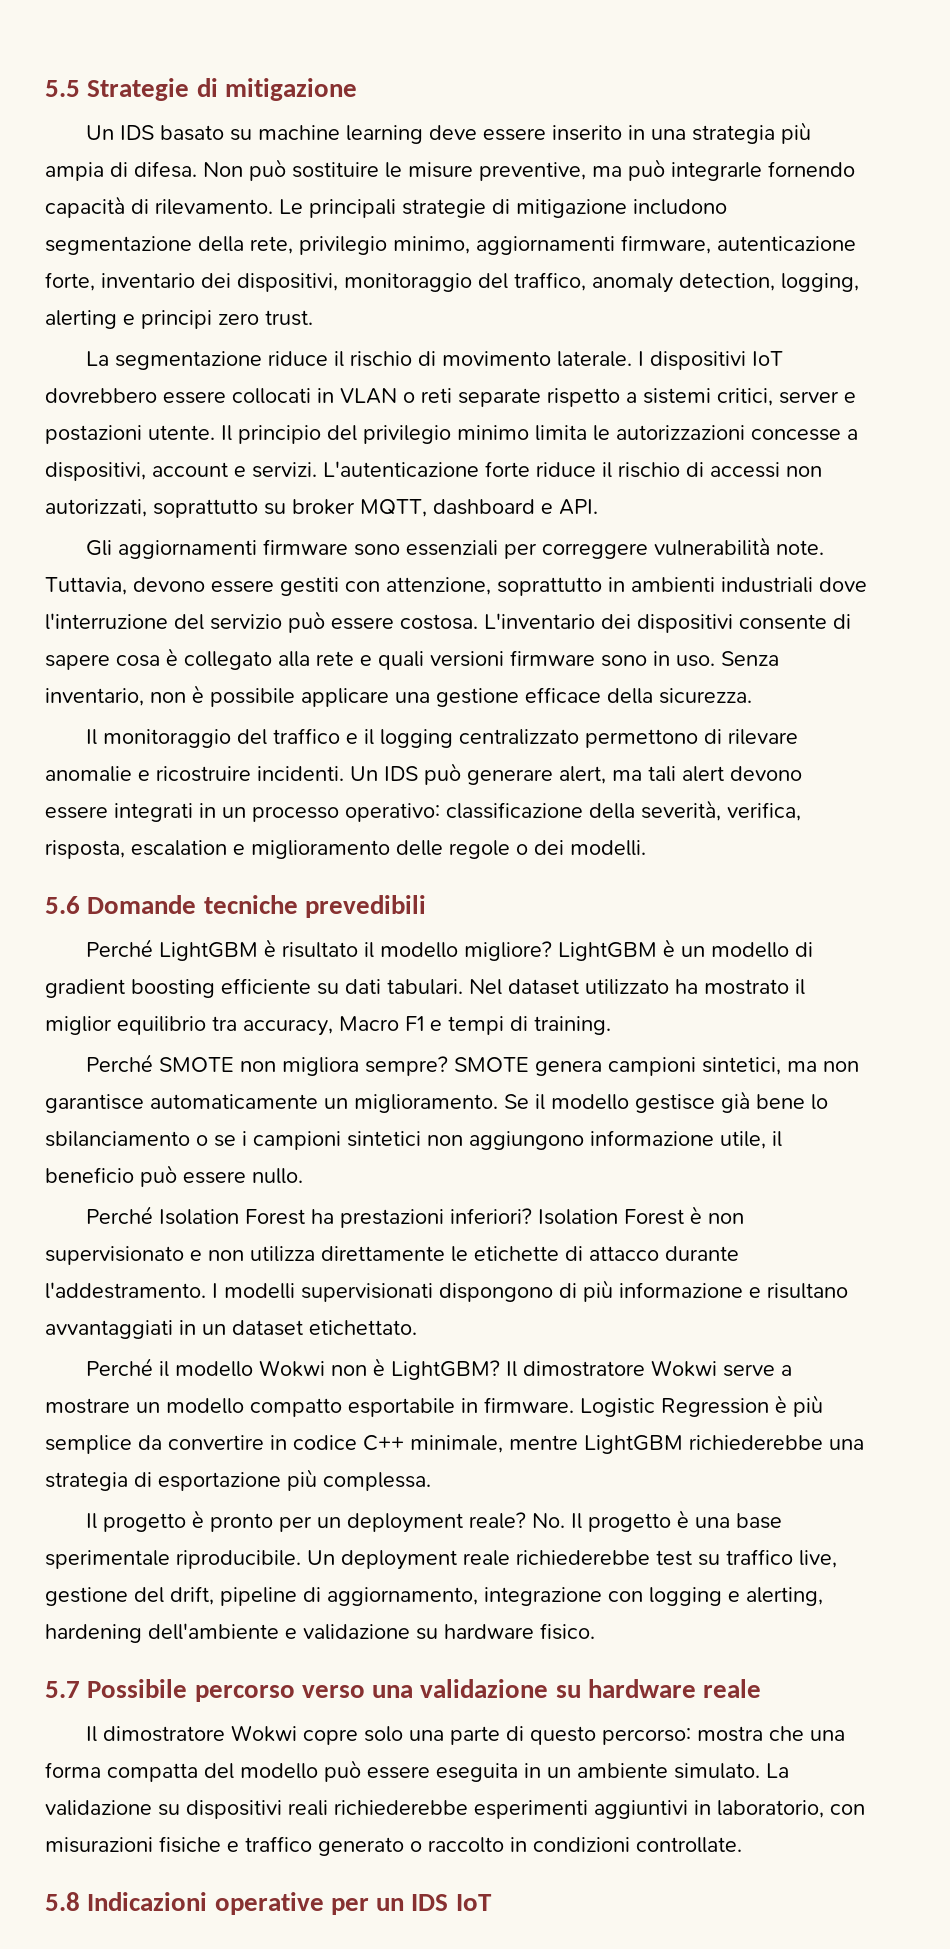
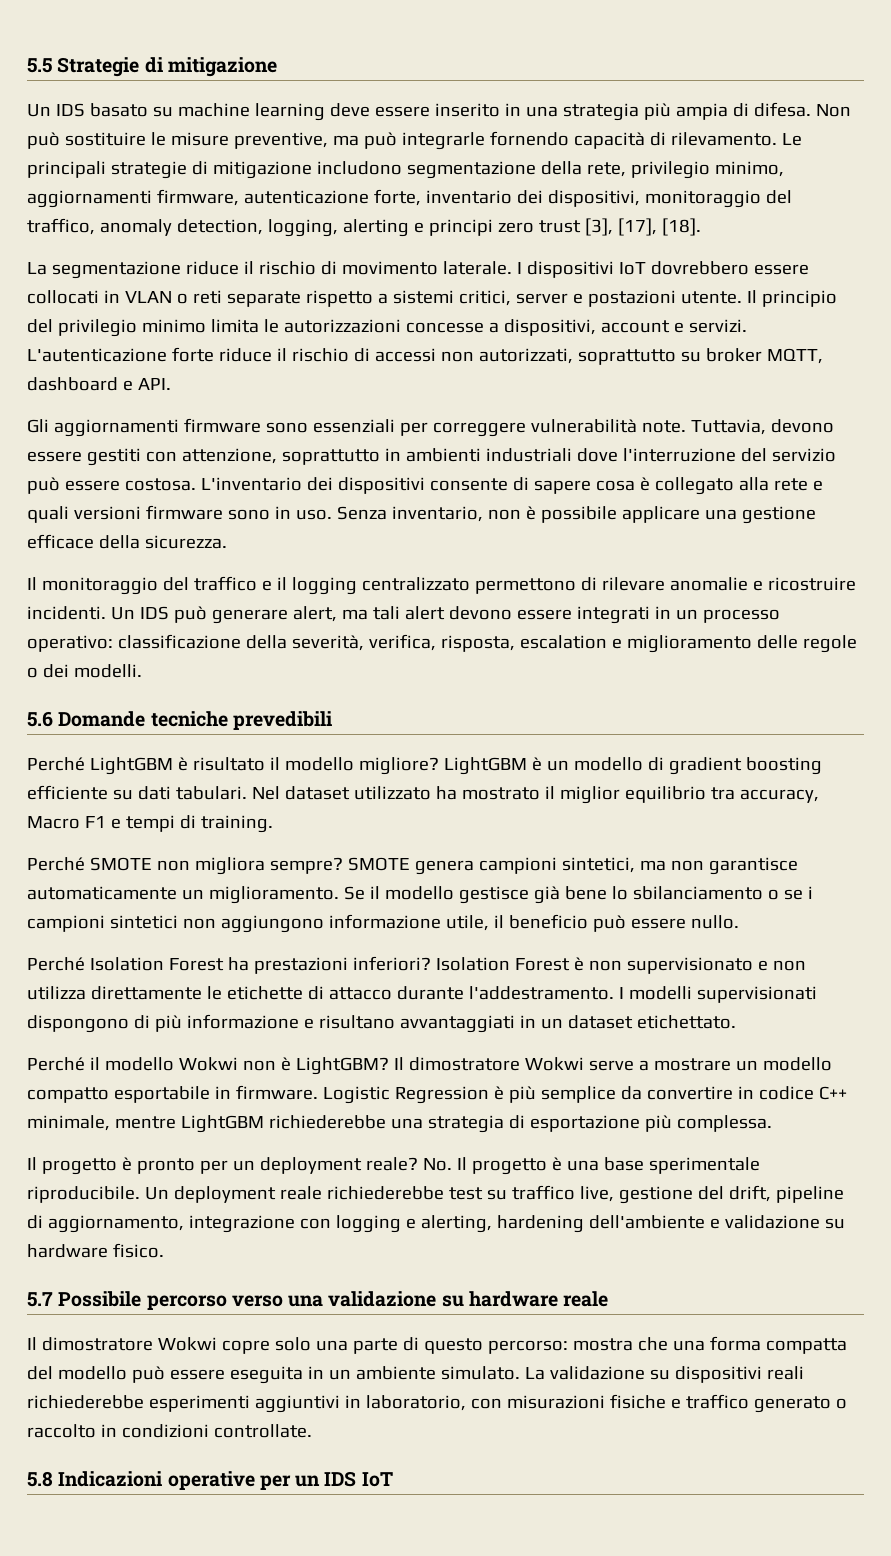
- Le principali strategie di mitigazione includono segmentazione della rete, privilegio minimo, aggiornamenti firmware, autenticazione forte, inventario dei dispositivi, monitoraggio del traffico, anomaly detection, logging, alerting e principi zero trust.
+ Le principali strategie di mitigazione includono segmentazione della rete, privilegio minimo, aggiornamenti firmware, autenticazione forte, inventario dei dispositivi, monitoraggio del traffico, anomaly detection, logging, alerting e principi zero trust [3], [17], [18].

